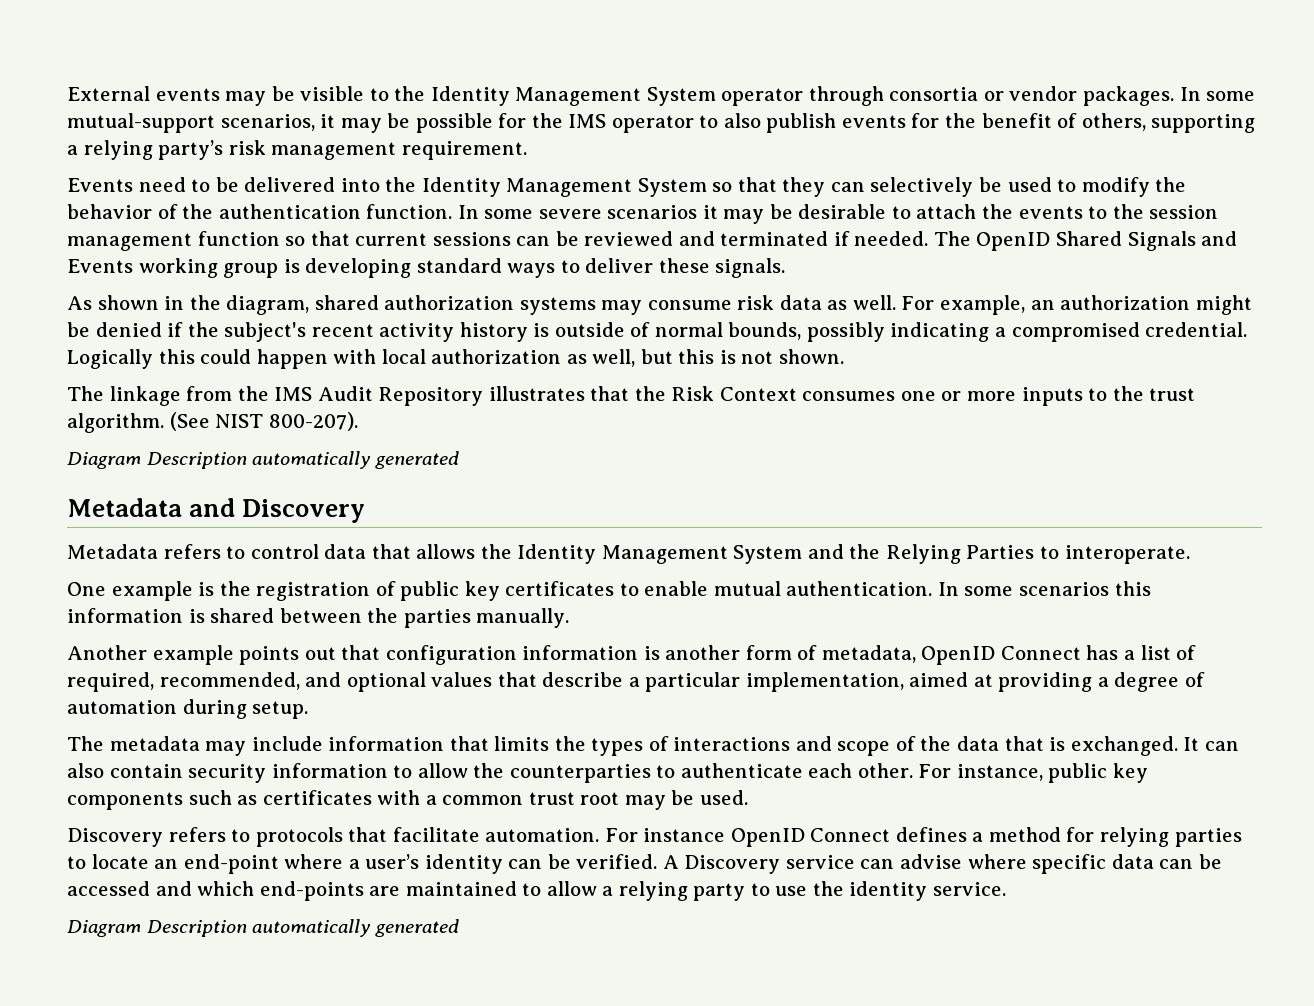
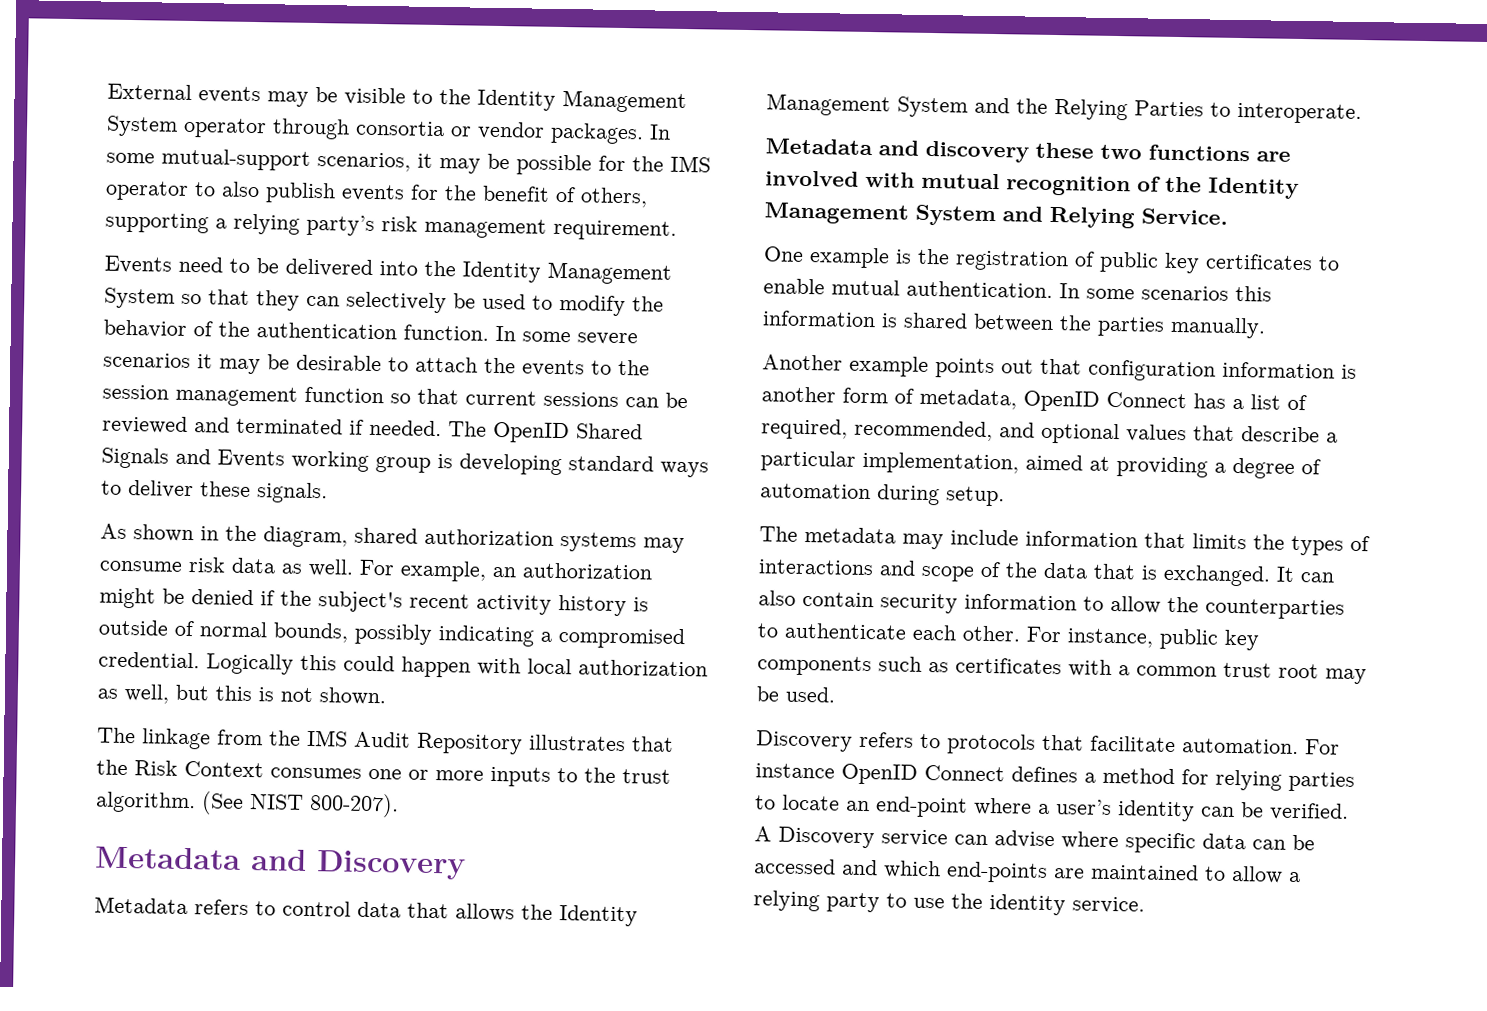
  (See NIST 800-207).
- Diagram Description automatically generated
+ Metadata and discovery these two functions are involved with mutual recognition of the Identity Management System and Relying Service.
  A Discovery service can advise where specific data can be accessed and which end-points are maintained to allow a relying party to use the identity service.
- Diagram Description automatically generated

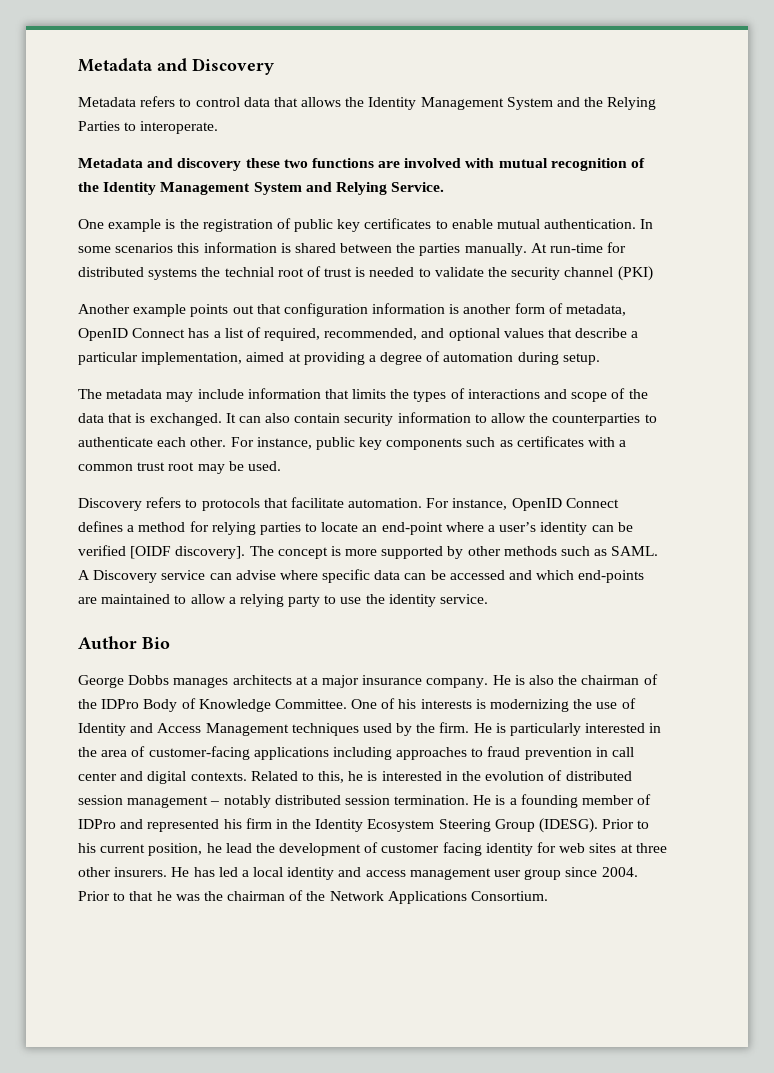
- External events may be visible to the Identity Management System operator through consortia or vendor packages. In some mutual-support scenarios, it may be possible for the IMS operator to also publish events for the benefit of others, supporting a relying party’s risk management requirement.
- Events need to be delivered into the Identity Management System so that they can selectively be used to modify the behavior of the authentication function. In some severe scenarios it may be desirable to attach the events to the session management function so that current sessions can be reviewed and terminated if needed. The OpenID Shared Signals and Events working group is developing standard ways to deliver these signals.
- As shown in the diagram, shared authorization systems may consume risk data as well. For example, an authorization might be denied if the subject's recent activity history is outside of normal bounds, possibly indicating a compromised credential. Logically this could happen with local authorization as well, but this is not shown.
- The linkage from the IMS Audit Repository illustrates that the Risk Context consumes one or more inputs to the trust algorithm. (See NIST 800-207).
+ At run-time for distributed systems the technial root of trust is needed to validate the security channel (PKI)
- For instance OpenID Connect defines a method for relying parties to locate an end-point where a user’s identity can be verified.
+ For instance, OpenID Connect defines a method for relying parties to locate an end-point where a user’s identity can be verified [OIDF discovery]. The concept is more supported by other methods such as SAML.
+ Author Bio
+ George Dobbs manages architects at a major insurance company. He is also the chairman of the IDPro Body of Knowledge Committee. One of his interests is modernizing the use of Identity and Access Management techniques used by the firm. He is particularly interested in the area of customer-facing applications including approaches to fraud prevention in call center and digital contexts. Related to this, he is interested in the evolution of distributed session management – notably distributed session termination. He is a founding member of IDPro and represented his firm in the Identity Ecosystem Steering Group (IDESG). Prior to his current position, he lead the development of customer facing identity for web sites at three other insurers. He has led a local identity and access management user group since 2004. Prior to that he was the chairman of the Network Applications Consortium.

